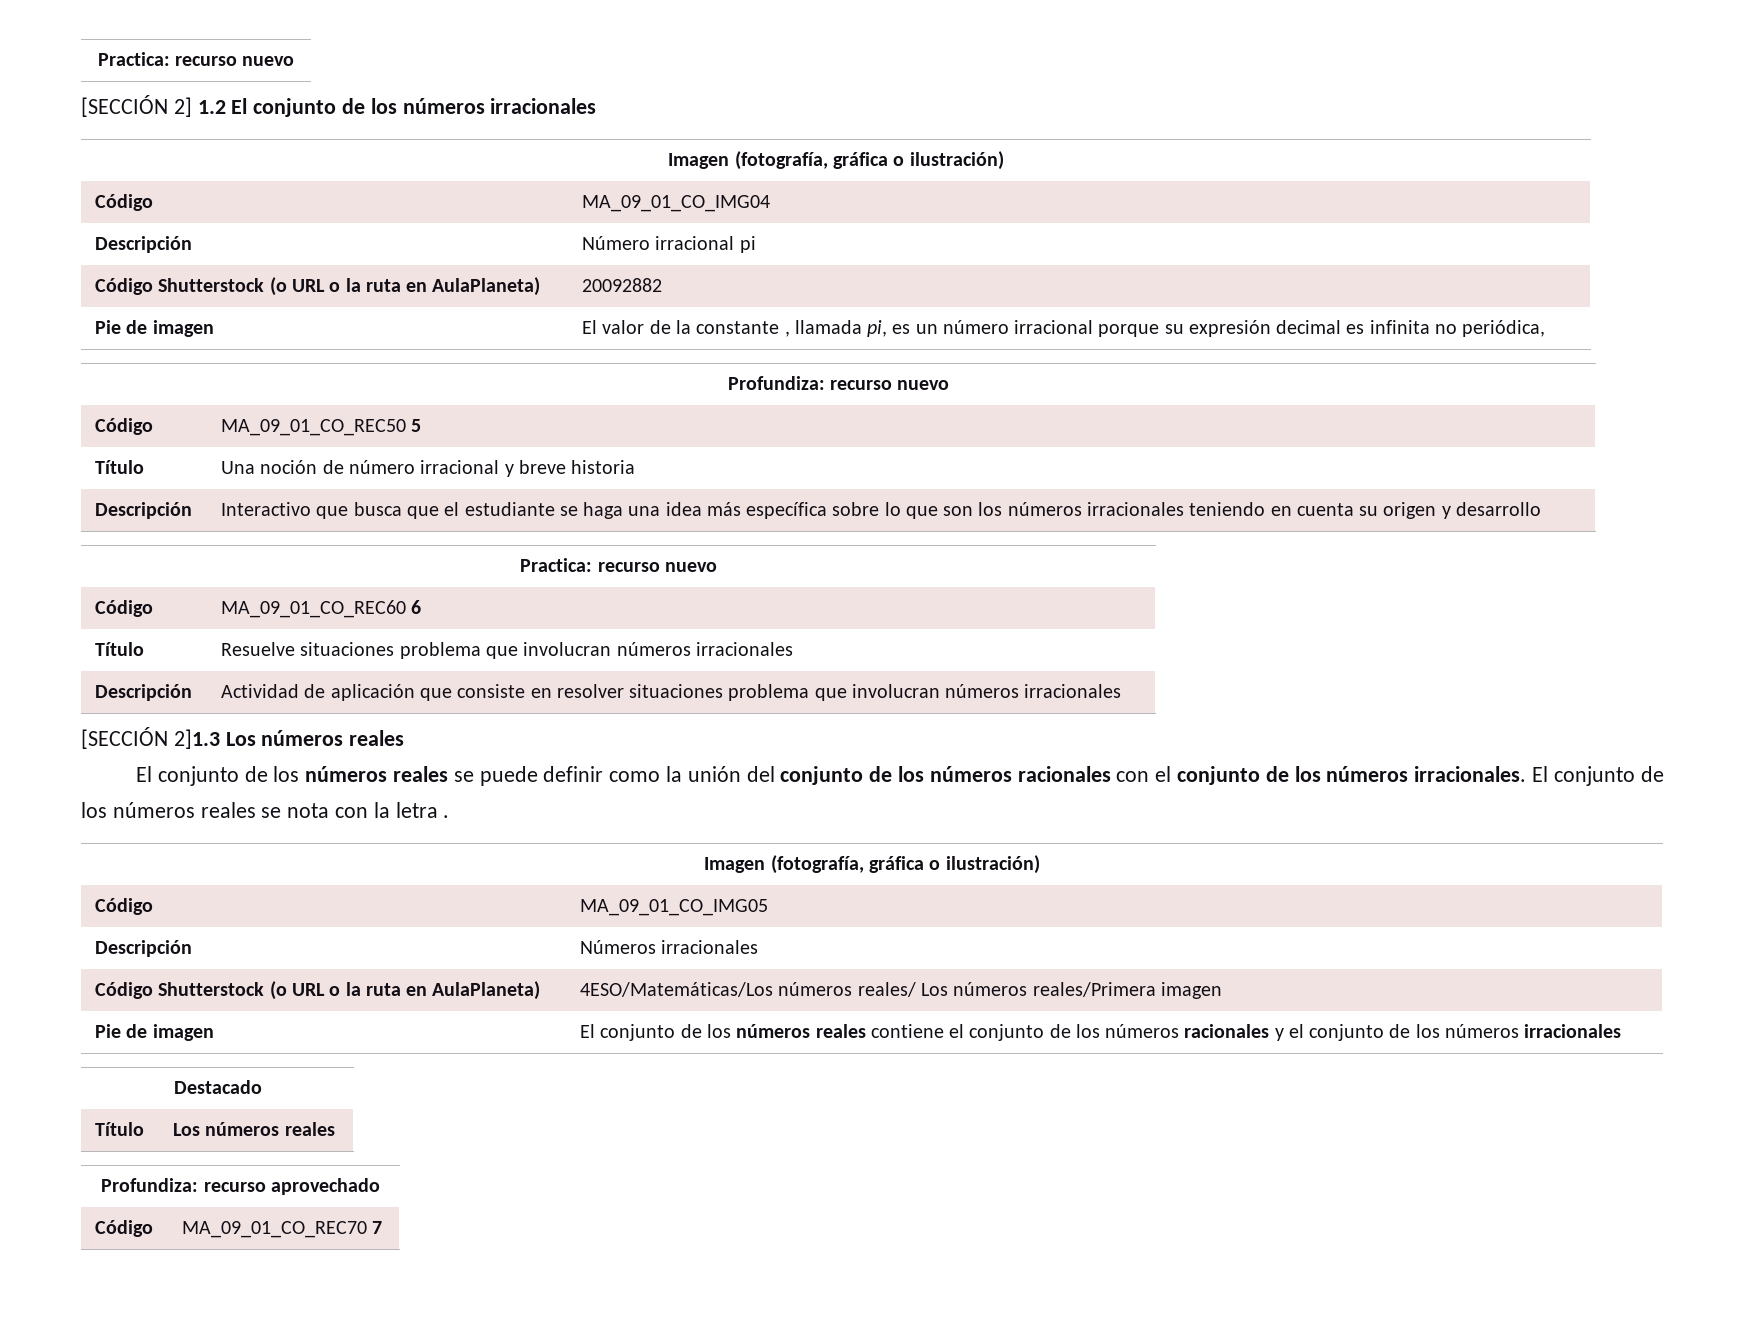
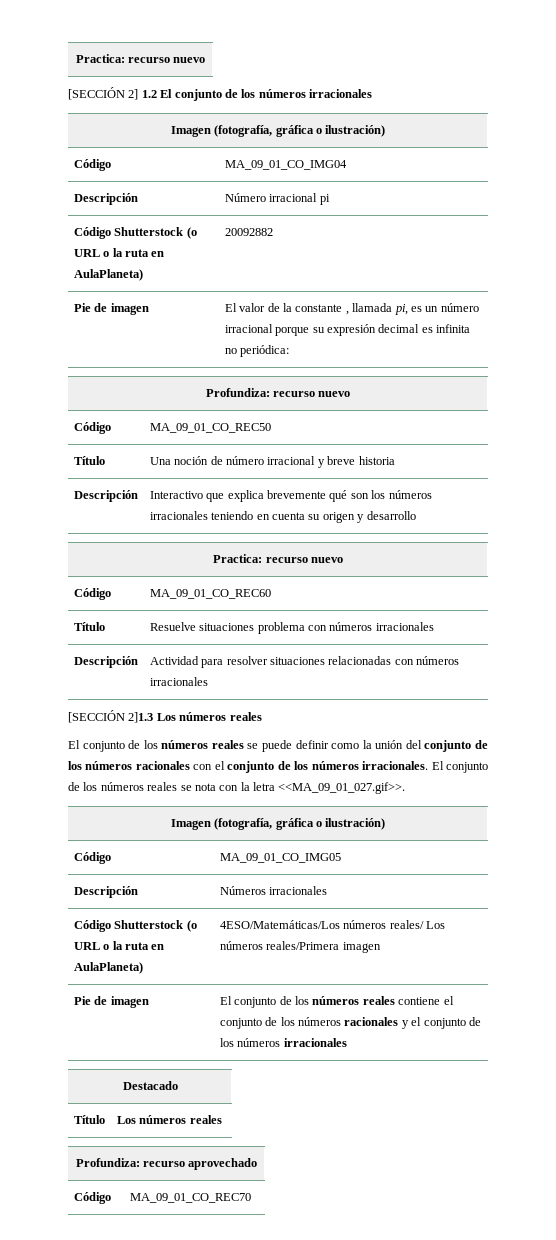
- Pie de imagen | El valor de la constante , llamada pi, es un número irracional porque su expresión decimal es infinita no periódica,
+ Pie de imagen | El valor de la constante , llamada pi, es un número irracional porque su expresión decimal es infinita no periódica:
- Código | MA_09_01_CO_REC50 5
+ Código | MA_09_01_CO_REC50
- Descripción | Interactivo que busca que el estudiante se haga una idea más específica sobre lo que son los números irracionales teniendo en cuenta su origen y desarrollo
+ Descripción | Interactivo que explica brevemente qué son los números irracionales teniendo en cuenta su origen y desarrollo
- Código | MA_09_01_CO_REC60 6
+ Código | MA_09_01_CO_REC60
- Título | Resuelve situaciones problema que involucran números irracionales
+ Título | Resuelve situaciones problema con números irracionales
- Descripción | Actividad de aplicación que consiste en resolver situaciones problema que involucran números irracionales
+ Descripción | Actividad para resolver situaciones relacionadas con números irracionales
- El conjunto de los números reales se nota con la letra .
+ El conjunto de los números reales se nota con la letra <<MA_09_01_027.gif>>.
- Código | MA_09_01_CO_REC70 7
+ Código | MA_09_01_CO_REC70

